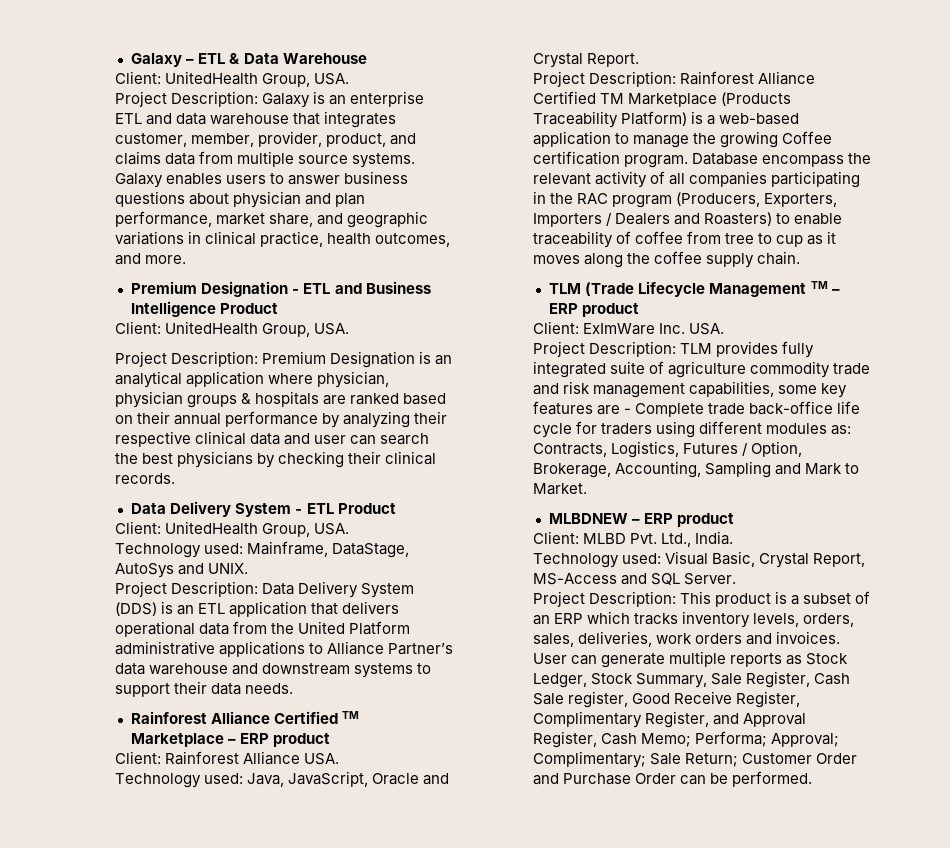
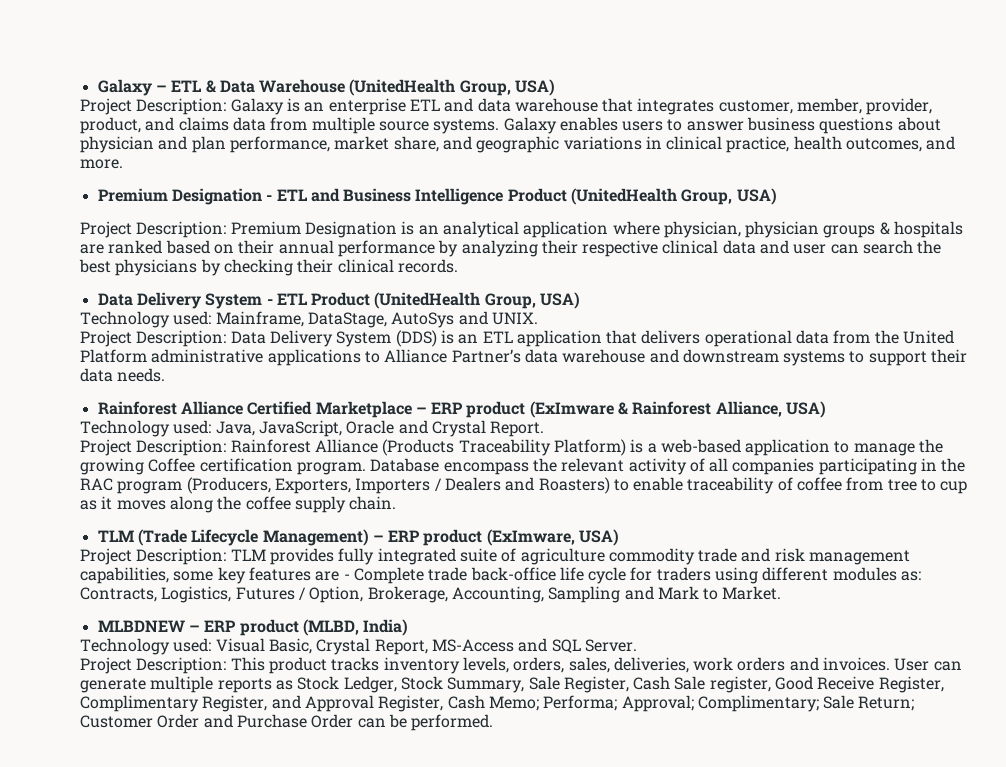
- Galaxy – ETL & Data Warehouse
- Client: UnitedHealth Group, USA.
+ Galaxy – ETL & Data Warehouse (UnitedHealth Group, USA)
- Premium Designation - ETL and Business Intelligence Product
- Client: UnitedHealth Group, USA.
+ Premium Designation - ETL and Business Intelligence Product (UnitedHealth Group, USA)
- Data Delivery System - ETL Product
- Client: UnitedHealth Group, USA.
+ Data Delivery System - ETL Product (UnitedHealth Group, USA)
- Rainforest Alliance Certified TM Marketplace – ERP product
- Client: Rainforest Alliance USA.
+ Rainforest Alliance Certified Marketplace – ERP product (ExImware & Rainforest Alliance, USA)
- Project Description: Rainforest Alliance Certified TM Marketplace (Products Traceability Platform) is a web-based application to manage the growing Coffee certification program.
+ Project Description: Rainforest Alliance (Products Traceability Platform) is a web-based application to manage the growing Coffee certification program.
- TLM (Trade Lifecycle Management TM – ERP product
- Client: ExImWare Inc. USA.
+ TLM (Trade Lifecycle Management) – ERP product (ExImware, USA)
- MLBDNEW – ERP product
- Client: MLBD Pvt. Ltd., India.
+ MLBDNEW – ERP product (MLBD, India)
- Project Description: This product is a subset of an ERP which tracks inventory levels, orders, sales, deliveries, work orders and invoices.
+ Project Description: This product tracks inventory levels, orders, sales, deliveries, work orders and invoices.

